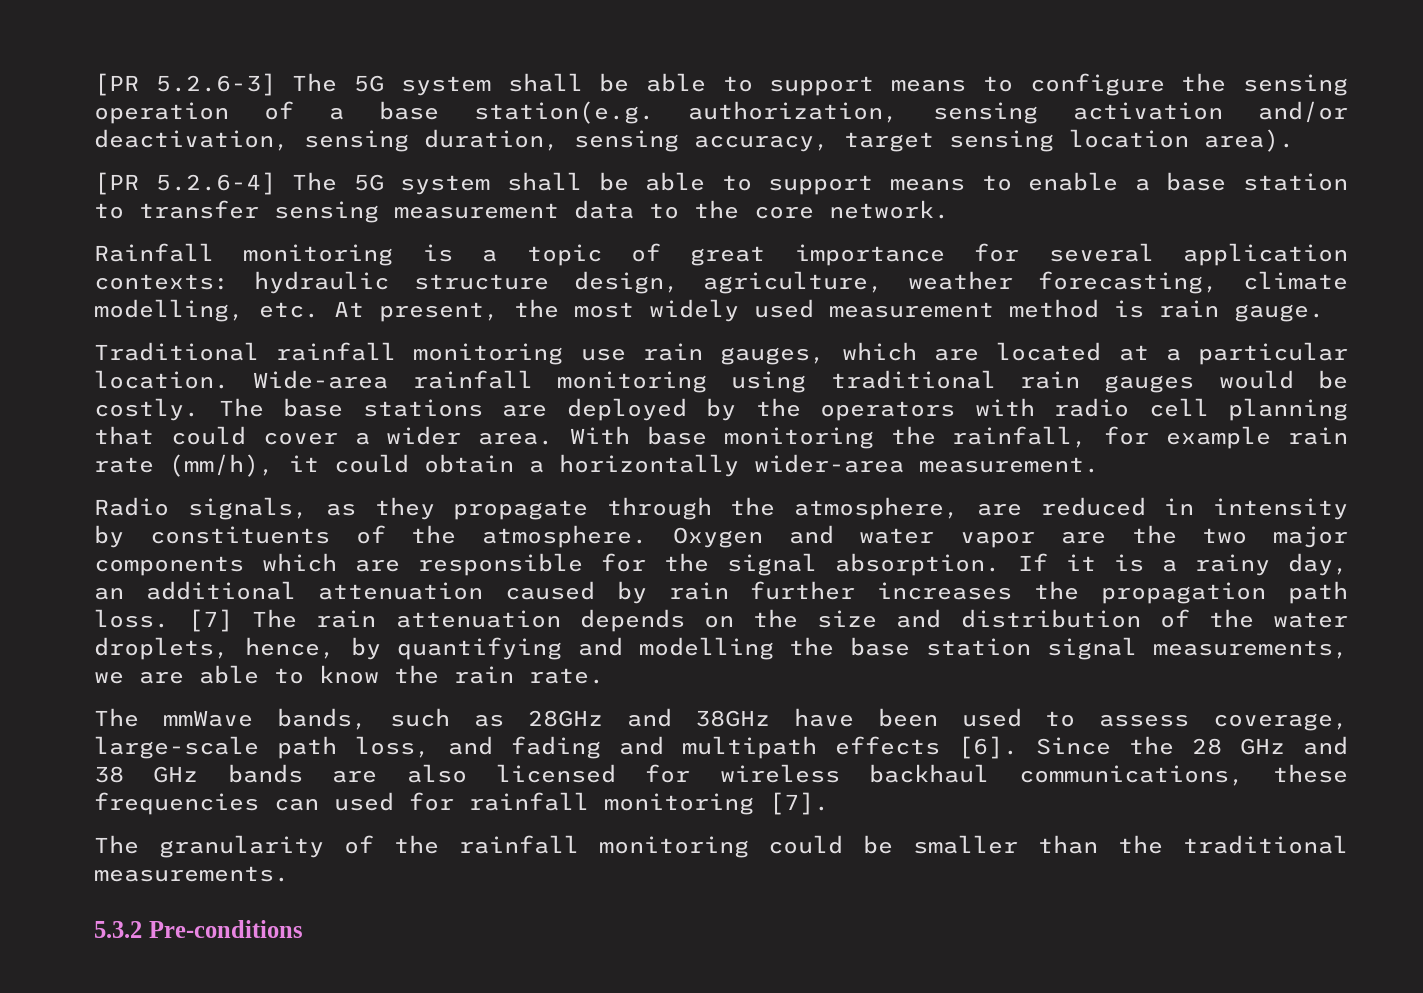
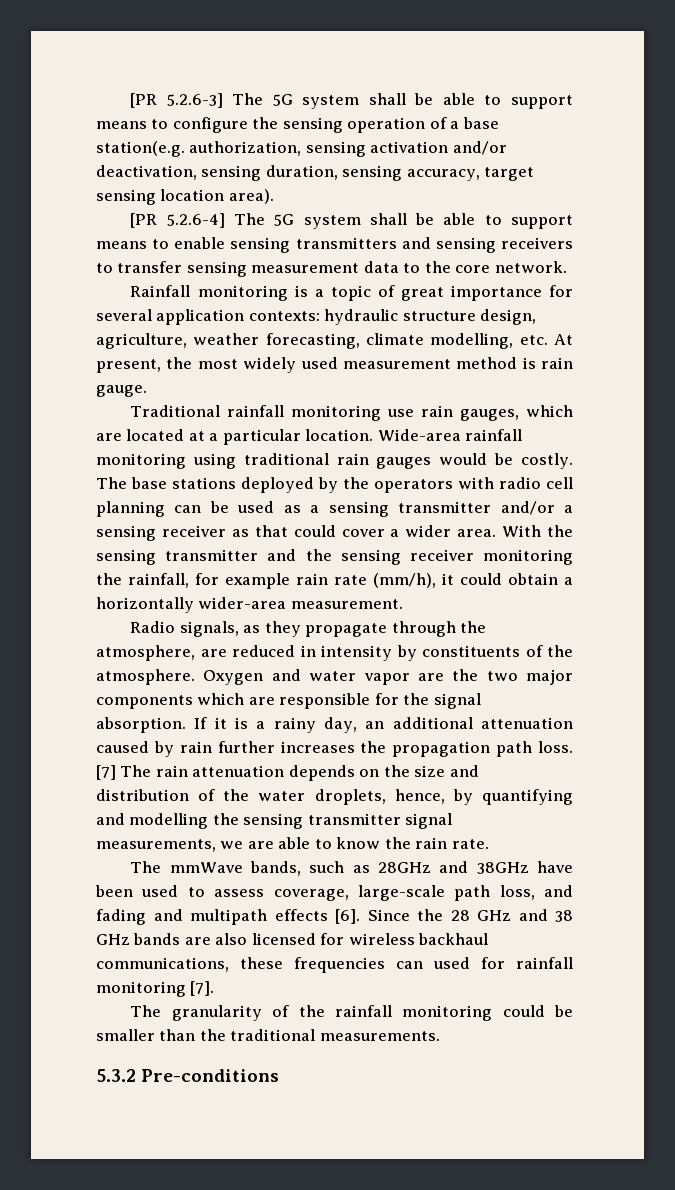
- [PR 5.2.6-4] The 5G system shall be able to support means to enable a base station to transfer sensing measurement data to the core network.
+ [PR 5.2.6-4] The 5G system shall be able to support means to enable sensing transmitters and sensing receivers to transfer sensing measurement data to the core network.
- The base stations are deployed by the operators with radio cell planning that could cover a wider area.
+ The base stations deployed by the operators with radio cell planning can be used as a sensing transmitter and/or a sensing receiver as that could cover a wider area.
- With base monitoring the rainfall, for example rain rate (mm/h), it could obtain a horizontally wider-area measurement.
+ With the sensing transmitter and the sensing receiver monitoring the rainfall, for example rain rate (mm/h), it could obtain a horizontally wider-area measurement.
- [7] The rain attenuation depends on the size and distribution of the water droplets, hence, by quantifying and modelling the base station signal measurements, we are able to know the rain rate.
+ [7] The rain attenuation depends on the size and distribution of the water droplets, hence, by quantifying and modelling the sensing transmitter signal measurements, we are able to know the rain rate.

